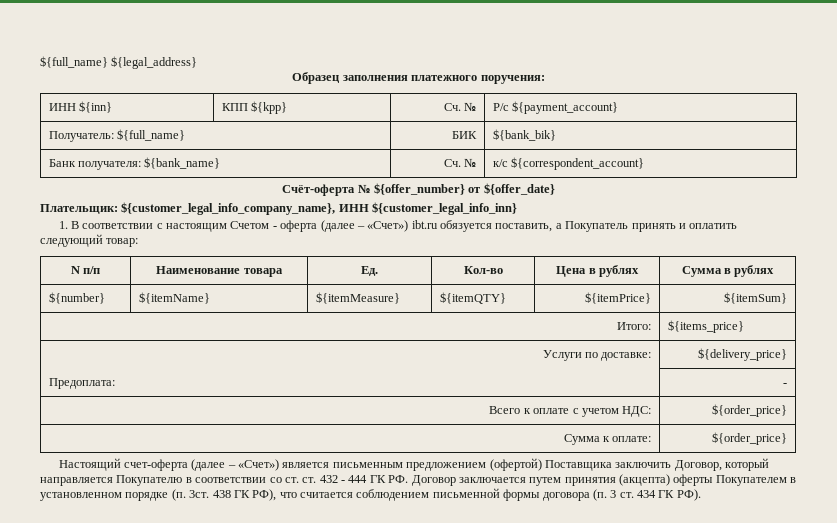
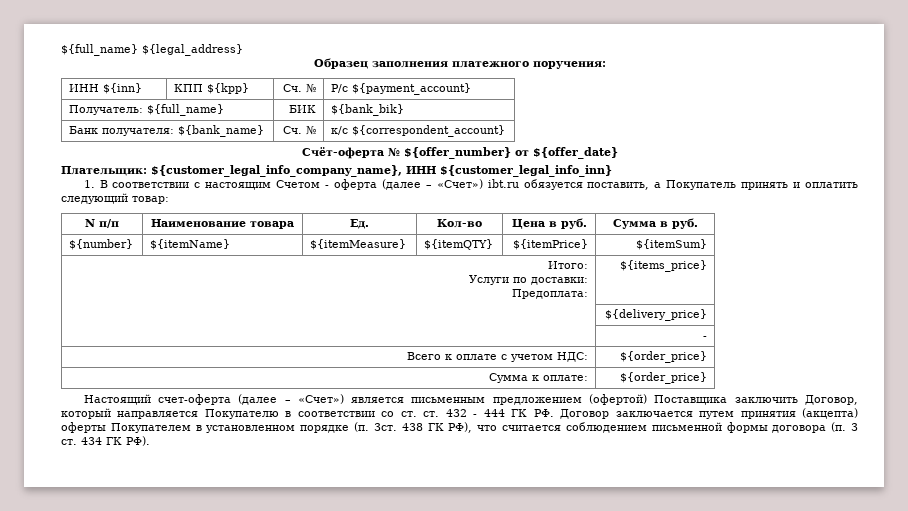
- N п/п | Наименование товара | Ед. | Кол-во | Цена в рублях | Сумма в рублях
+ N п/п | Наименование товара | Ед. | Кол-во | Цена в руб. | Сумма в руб.
- Итого: | ${items_price}
- Услуги по доставке: | ${delivery_price}
+ Итого:
+ Услуги по доставки:
+ Предоплата: | ${items_price}
+ | ${delivery_price}
- Предоплата: | -
+ | -

